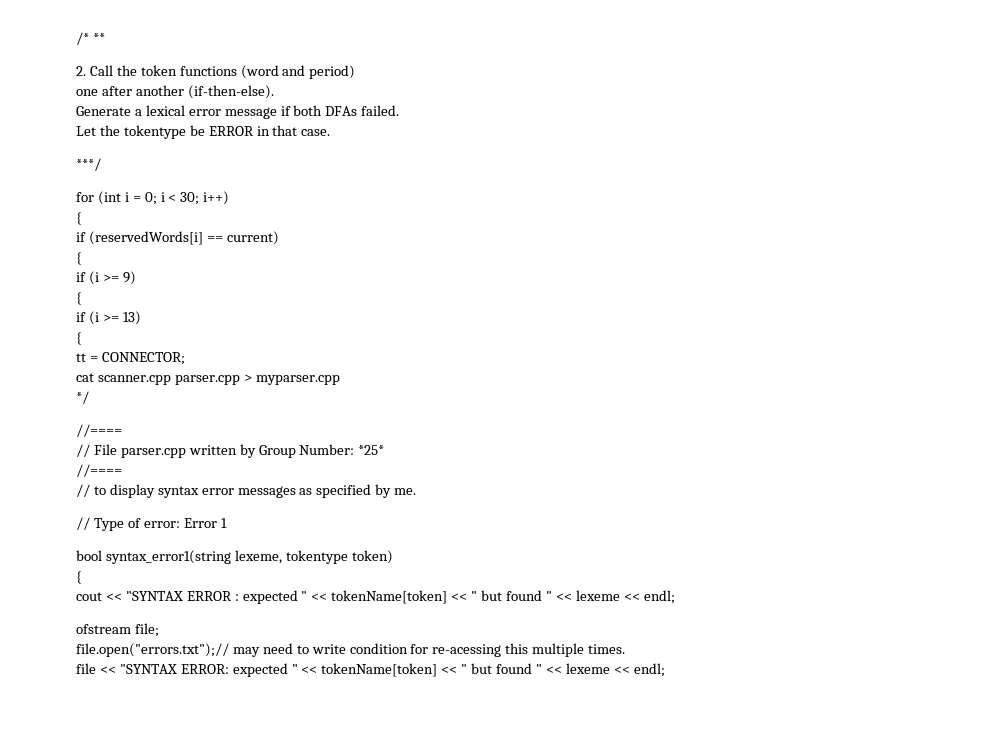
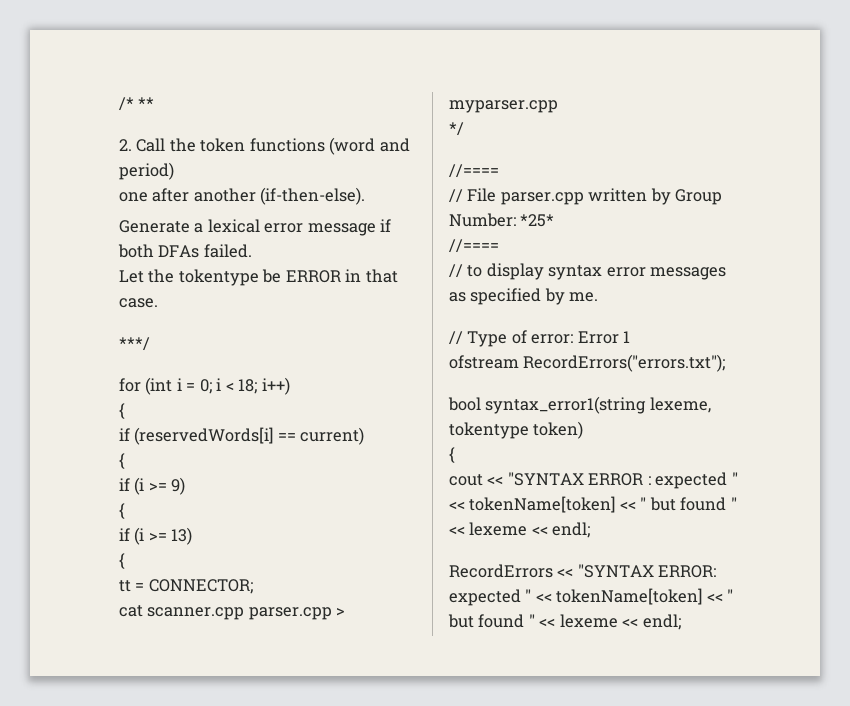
- for (int i = 0; i < 30; i++)
+ for (int i = 0; i < 18; i++)
+ ofstream RecordErrors("errors.txt");
- ofstream file;
- file.open("errors.txt");// may need to write condition for re-acessing this multiple times.
- file << "SYNTAX ERROR: expected " << tokenName[token] << " but found " << lexeme << endl;
+ RecordErrors << "SYNTAX ERROR: expected " << tokenName[token] << " but found " << lexeme << endl;

